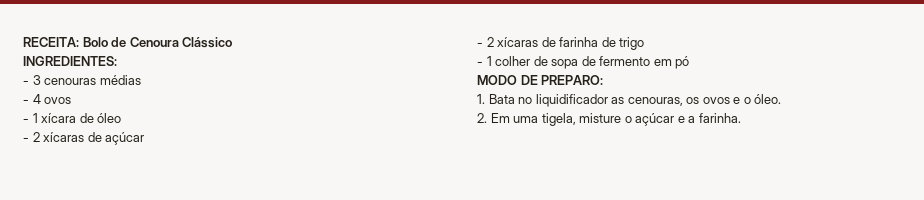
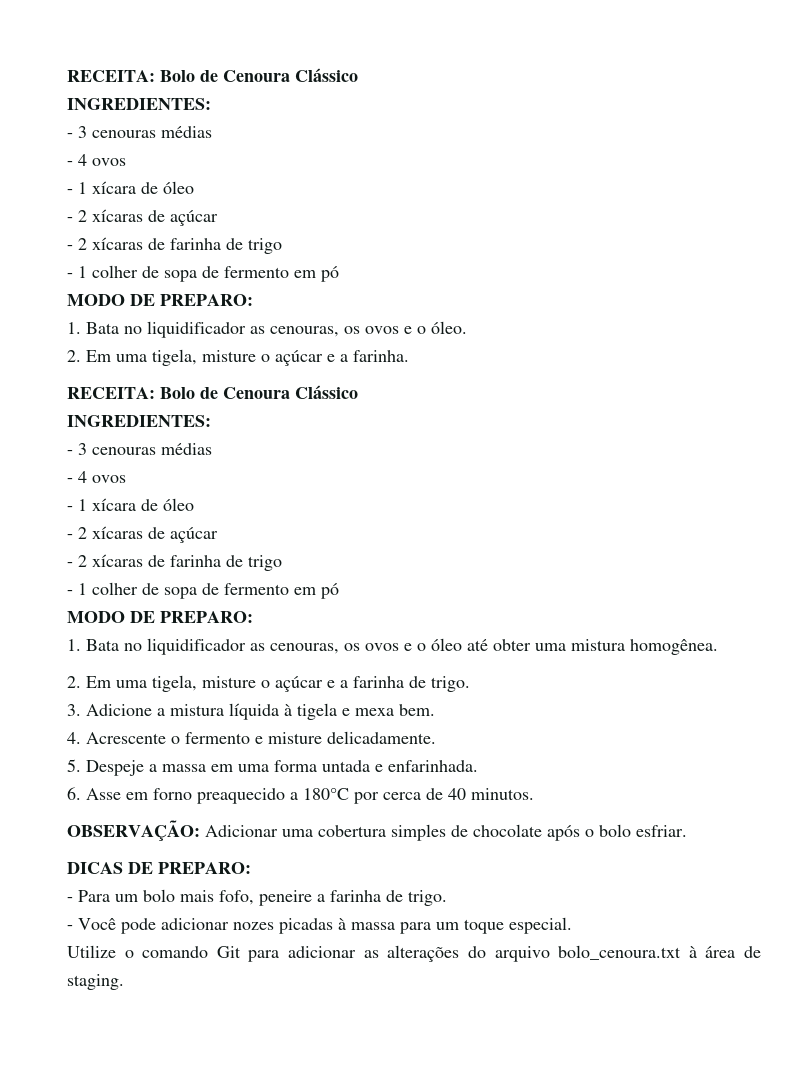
  2. Em uma tigela, misture o açúcar e a farinha.
+ RECEITA: Bolo de Cenoura Clássico
+ INGREDIENTES:
+ - 3 cenouras médias
+ - 4 ovos
+ - 1 xícara de óleo
+ - 2 xícaras de açúcar
+ - 2 xícaras de farinha de trigo
+ - 1 colher de sopa de fermento em pó
+ MODO DE PREPARO:
+ 1. Bata no liquidificador as cenouras, os ovos e o óleo até obter uma mistura homogênea.
+ 2. Em uma tigela, misture o açúcar e a farinha de trigo.
+ 3. Adicione a mistura líquida à tigela e mexa bem.
+ 4. Acrescente o fermento e misture delicadamente.
+ 5. Despeje a massa em uma forma untada e enfarinhada.
+ 6. Asse em forno preaquecido a 180°C por cerca de 40 minutos.
+ OBSERVAÇÃO: Adicionar uma cobertura simples de chocolate após o bolo esfriar.
+ DICAS DE PREPARO:
+ - Para um bolo mais fofo, peneire a farinha de trigo.
+ - Você pode adicionar nozes picadas à massa para um toque especial.
+ Utilize o comando Git para adicionar as alterações do arquivo bolo_cenoura.txt à área de staging.

